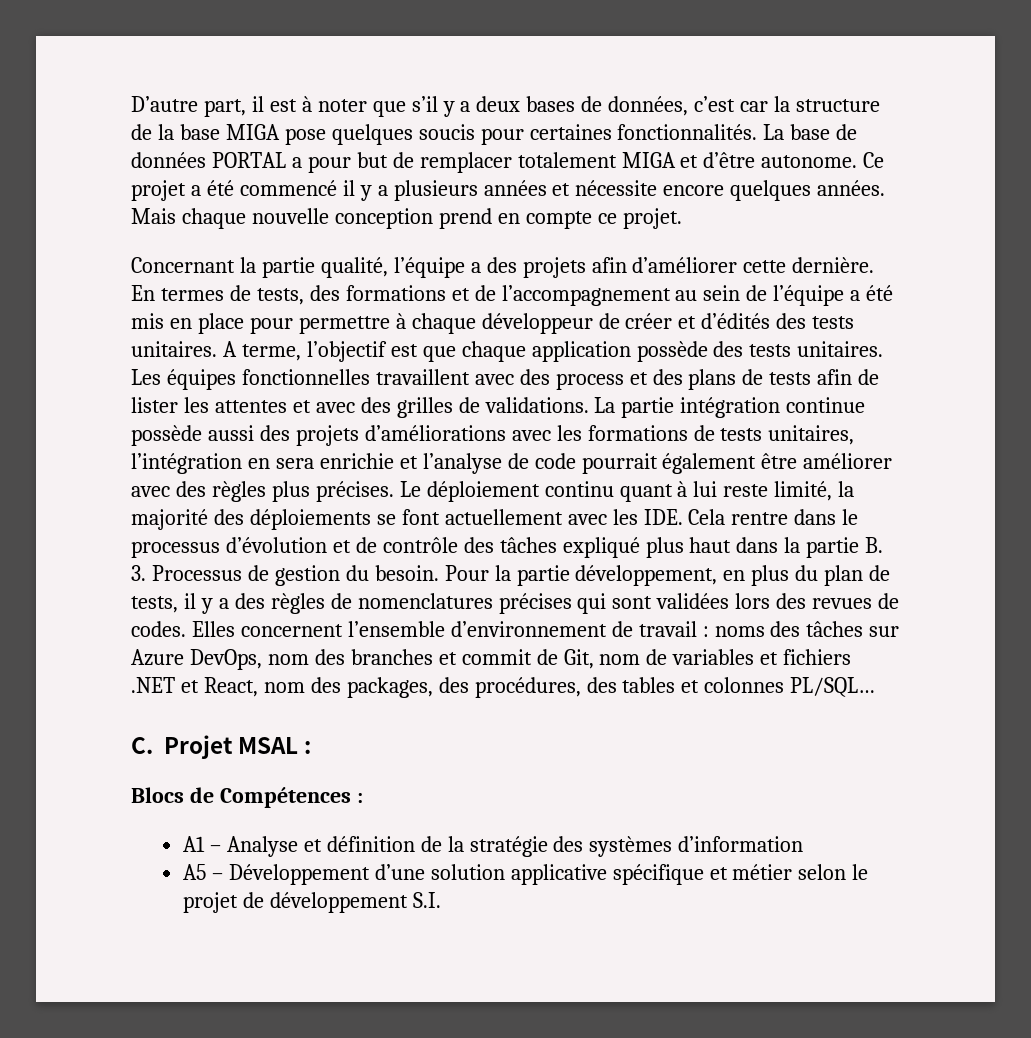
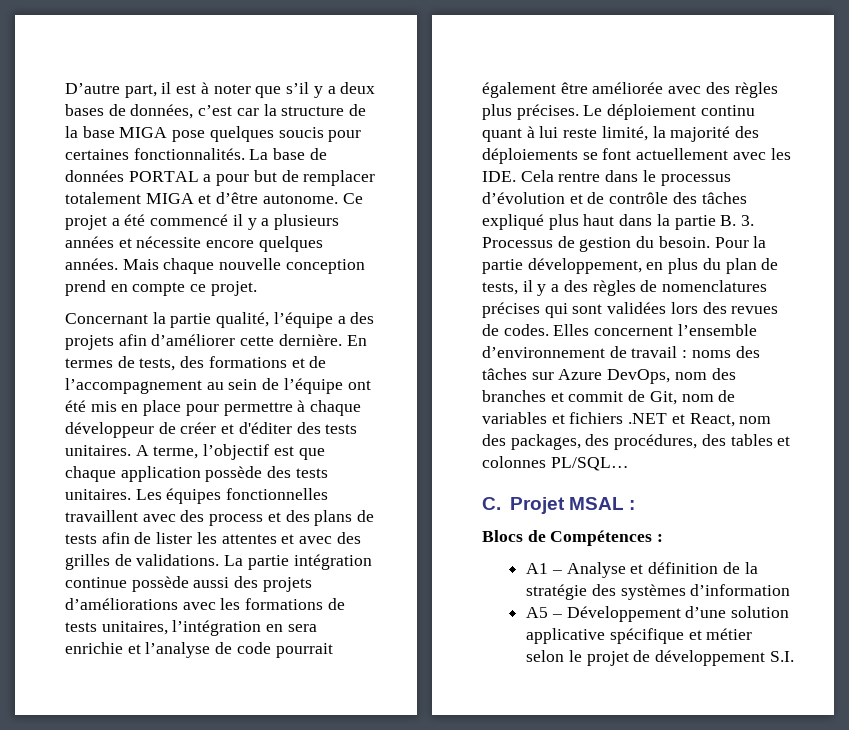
- En termes de tests, des formations et de l’accompagnement au sein de l’équipe a été mis en place pour permettre à chaque développeur de créer et d’édités des tests unitaires.
+ En termes de tests, des formations et de l’accompagnement au sein de l’équipe ont été mis en place pour permettre à chaque développeur de créer et d'éditer des tests unitaires.
- La partie intégration continue possède aussi des projets d’améliorations avec les formations de tests unitaires, l’intégration en sera enrichie et l’analyse de code pourrait également être améliorer avec des règles plus précises.
+ La partie intégration continue possède aussi des projets d’améliorations avec les formations de tests unitaires, l’intégration en sera enrichie et l’analyse de code pourrait également être améliorée avec des règles plus précises.

